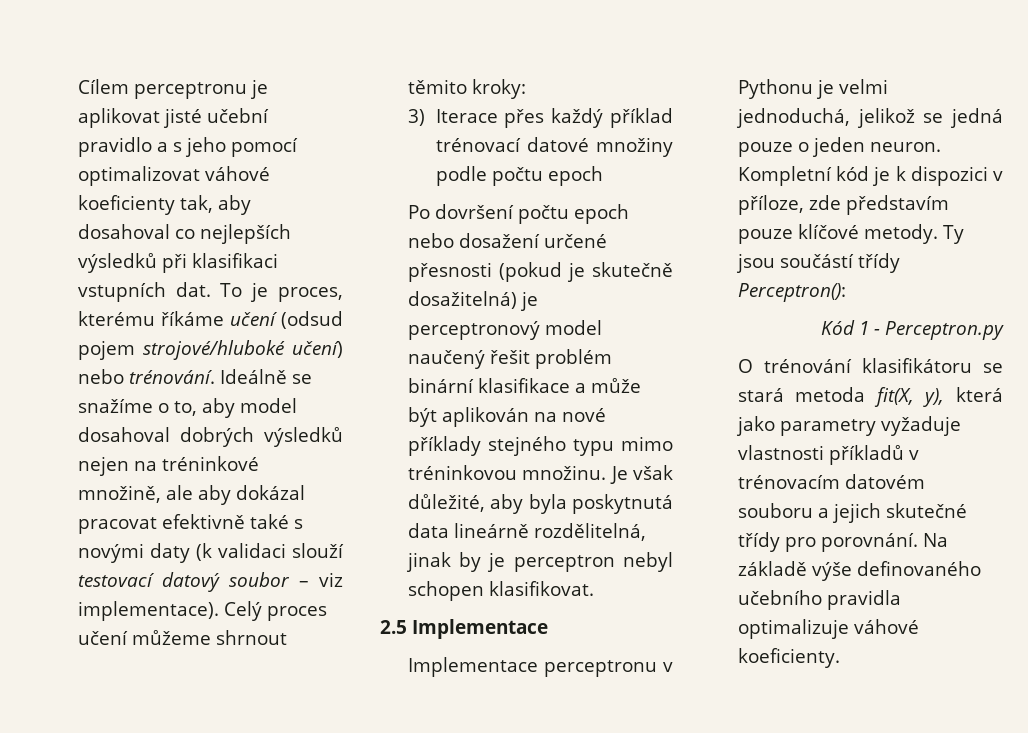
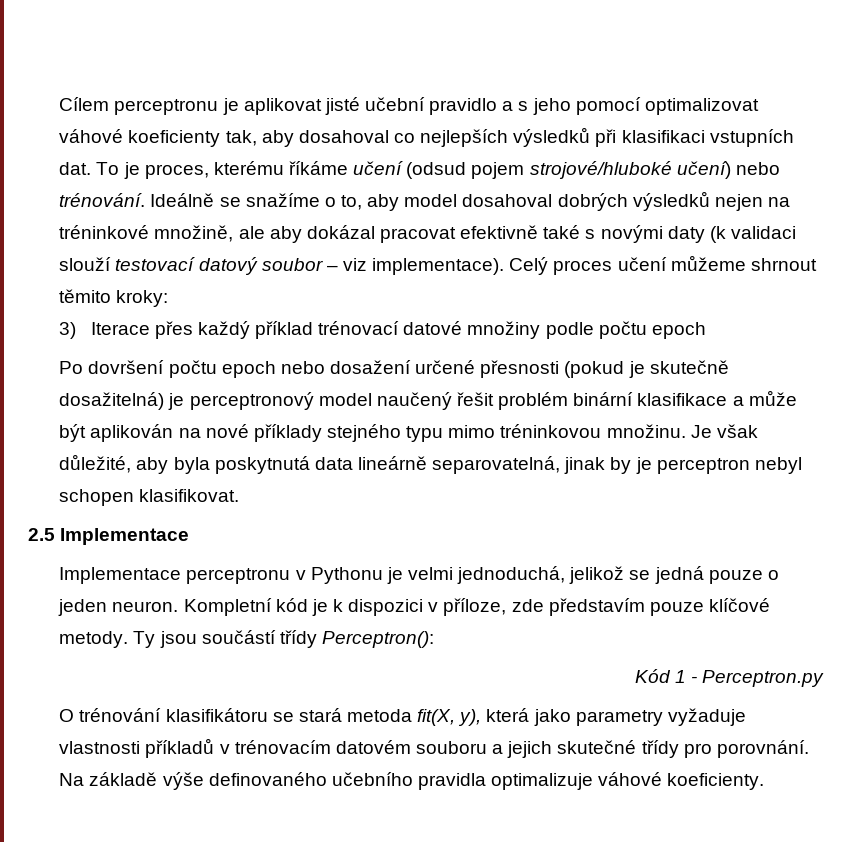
- Je však důležité, aby byla poskytnutá data lineárně rozdělitelná, jinak by je perceptron nebyl schopen klasifikovat.
+ Je však důležité, aby byla poskytnutá data lineárně separovatelná, jinak by je perceptron nebyl schopen klasifikovat.

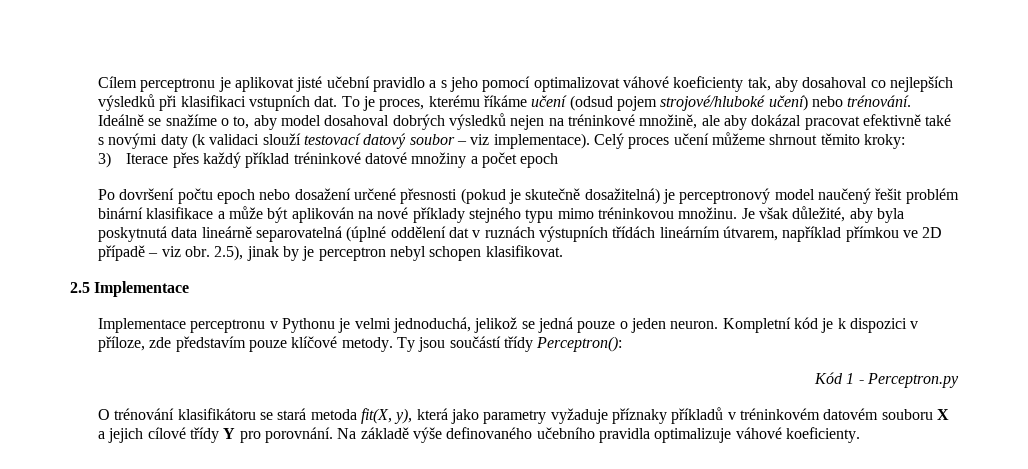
- 3) Iterace přes každý příklad trénovací datové množiny podle počtu epoch
+ 3) Iterace přes každý příklad tréninkové datové množiny a počet epoch
- Je však důležité, aby byla poskytnutá data lineárně separovatelná, jinak by je perceptron nebyl schopen klasifikovat.
+ Je však důležité, aby byla poskytnutá data lineárně separovatelná (úplné oddělení dat v ruznách výstupních třídách lineárním útvarem, například přímkou ve 2D případě – viz obr. 2.5), jinak by je perceptron nebyl schopen klasifikovat.
- O trénování klasifikátoru se stará metoda fit(X, y), která jako parametry vyžaduje vlastnosti příkladů v trénovacím datovém souboru a jejich skutečné třídy pro porovnání.
+ O trénování klasifikátoru se stará metoda fit(X, y), která jako parametry vyžaduje příznaky příkladů v tréninkovém datovém souboru X a jejich cílové třídy Y pro porovnání.

